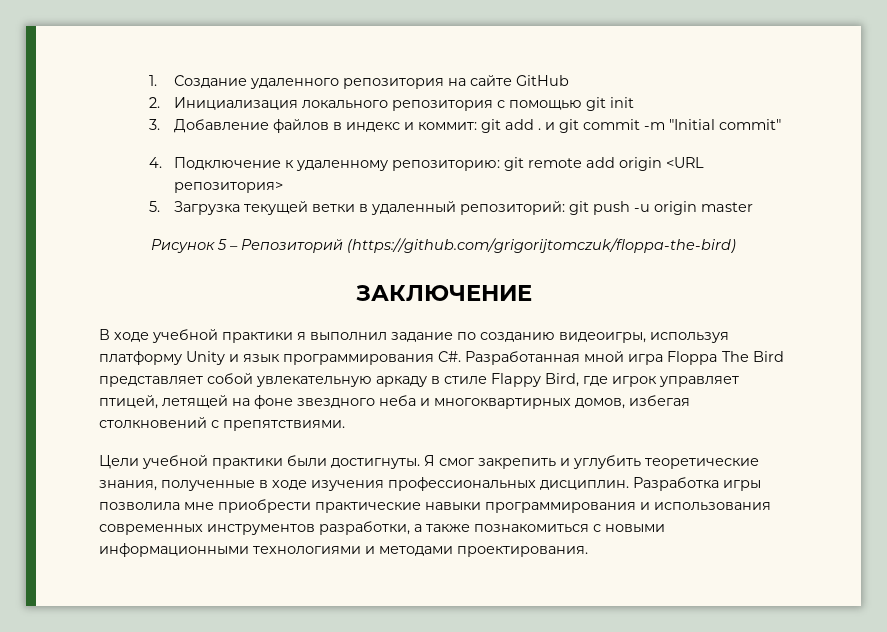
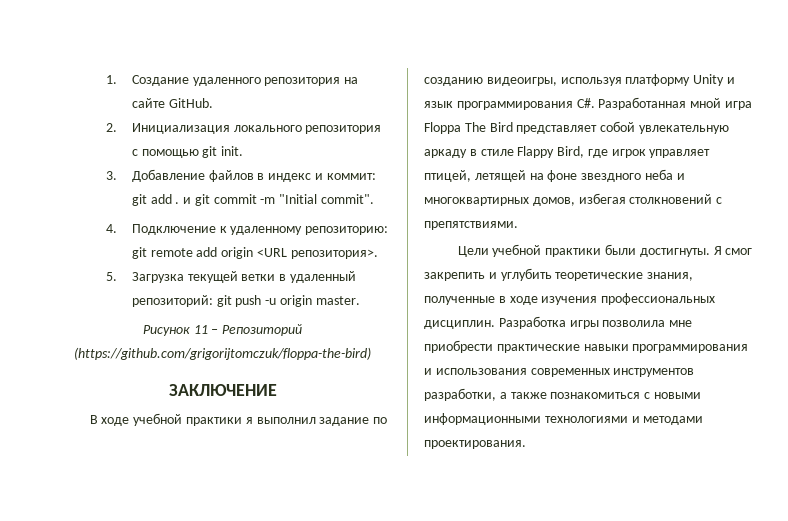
- 1. Создание удаленного репозитория на сайте GitHub
+ 1. Создание удаленного репозитория на сайте GitHub.
- 2. Инициализация локального репозитория с помощью git init
+ 2. Инициализация локального репозитория с помощью git init.
- 3. Добавление файлов в индекс и коммит: git add . и git commit -m "Initial commit"
+ 3. Добавление файлов в индекс и коммит: git add . и git commit -m "Initial commit".
- 4. Подключение к удаленному репозиторию: git remote add origin <URL репозитория>
+ 4. Подключение к удаленному репозиторию: git remote add origin <URL репозитория>.
- 5. Загрузка текущей ветки в удаленный репозиторий: git push -u origin master
+ 5. Загрузка текущей ветки в удаленный репозиторий: git push -u origin master.
- Рисунок 5 – Репозиторий (https://github.com/grigorijtomczuk/floppa-the-bird)
+ Рисунок 11 – Репозиторий (https://github.com/grigorijtomczuk/floppa-the-bird)

